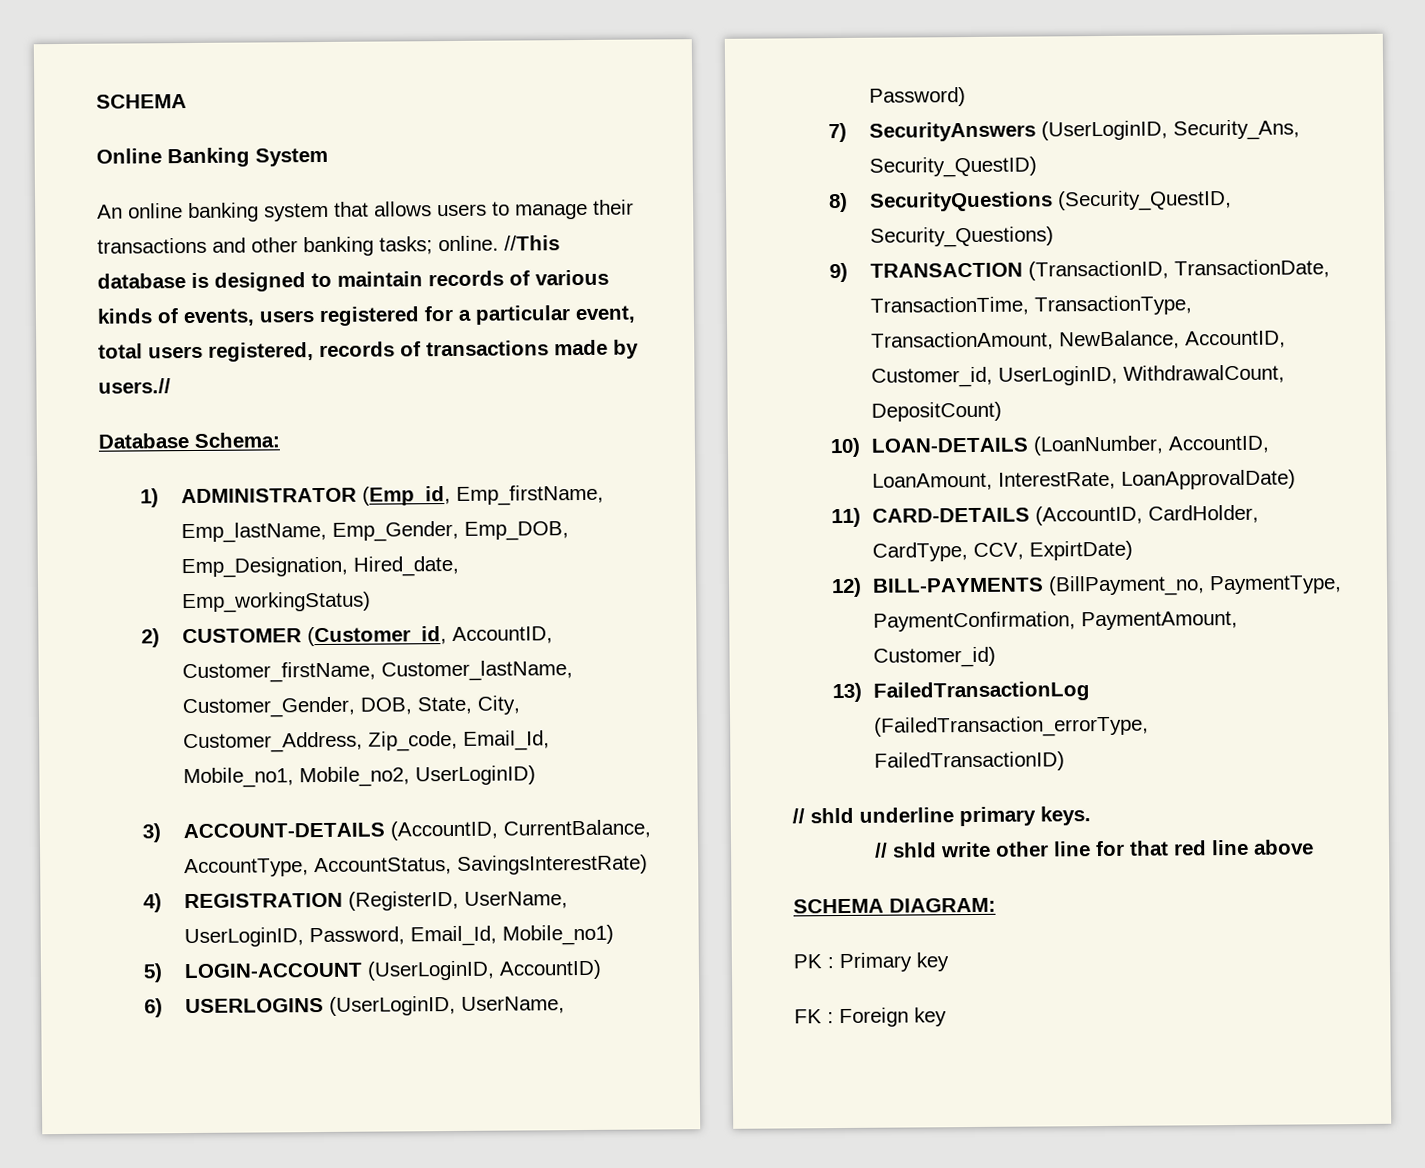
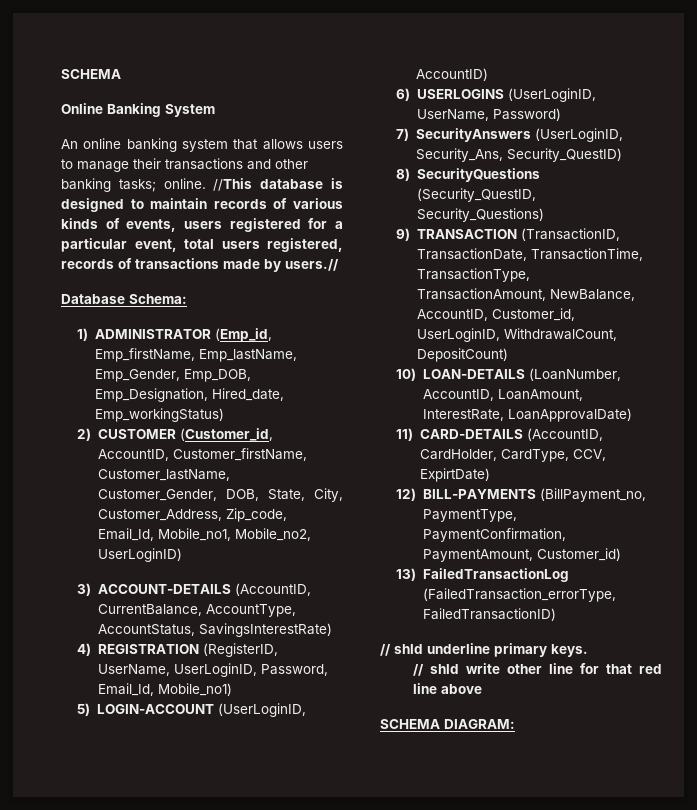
- PK : Primary key
- FK : Foreign key

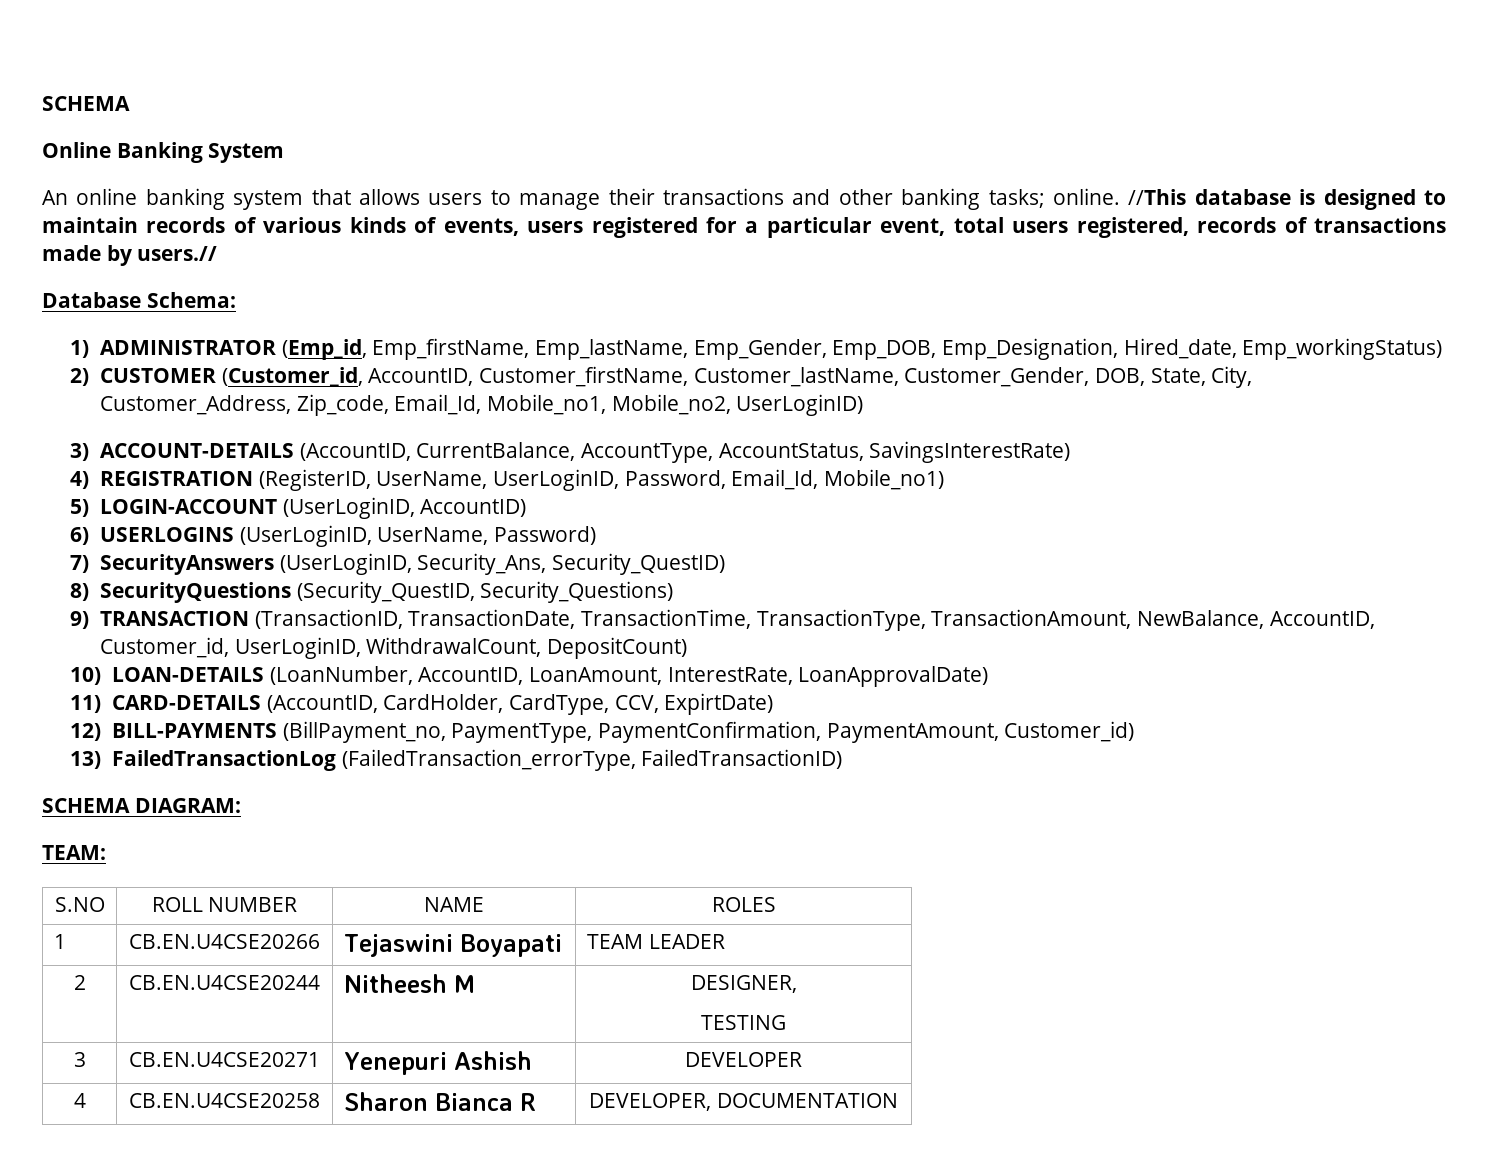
- // shld underline primary keys.
- // shld write other line for that red line above
  SCHEMA DIAGRAM:
+ TEAM:
+ S.NO | ROLL NUMBER | NAME | ROLES
+ 1 | CB.EN.U4CSE20266 | Tejaswini Boyapati | TEAM LEADER
+ 2 | CB.EN.U4CSE20244 | Nitheesh M | DESIGNER,
+ TESTING
+ 3 | CB.EN.U4CSE20271 | Yenepuri Ashish | DEVELOPER
+ 4 | CB.EN.U4CSE20258 | Sharon Bianca R | DEVELOPER, DOCUMENTATION

